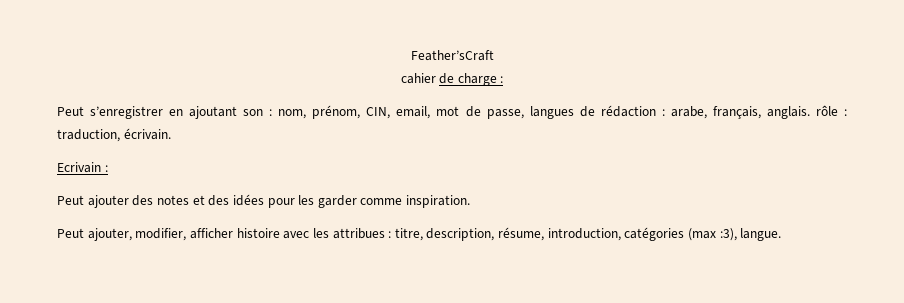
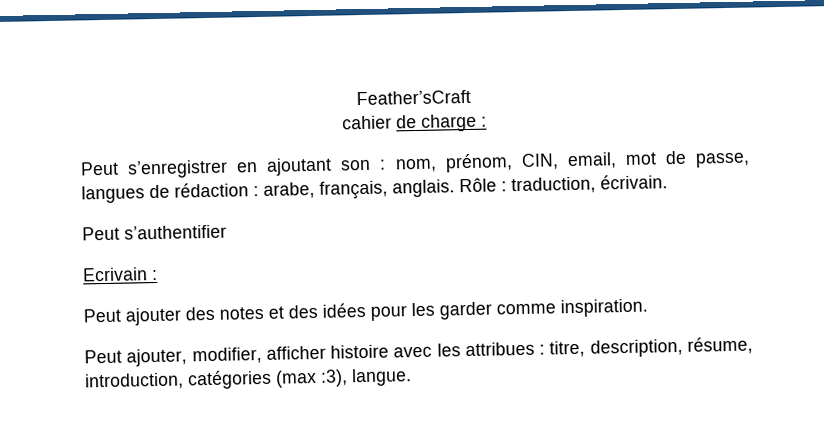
- Peut s’enregistrer en ajoutant son : nom, prénom, CIN, email, mot de passe, langues de rédaction : arabe, français, anglais. rôle : traduction, écrivain.
+ Peut s’enregistrer en ajoutant son : nom, prénom, CIN, email, mot de passe, langues de rédaction : arabe, français, anglais. Rôle : traduction, écrivain.
+ Peut s’authentifier

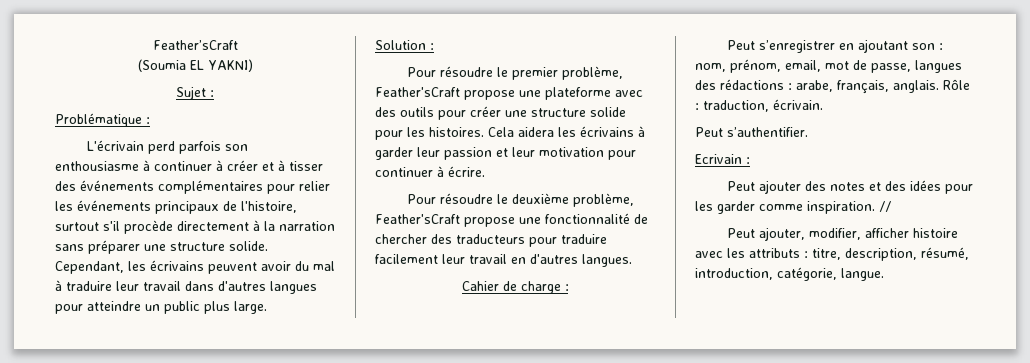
- cahier de charge :
+ (Soumia EL YAKNI)
+ Sujet :
+ Problématique :
+ L'écrivain perd parfois son enthousiasme à continuer à créer et à tisser des événements complémentaires pour relier les événements principaux de l'histoire, surtout s'il procède directement à la narration sans préparer une structure solide. Cependant, les écrivains peuvent avoir du mal à traduire leur travail dans d'autres langues pour atteindre un public plus large.
+ Solution :
+ Pour résoudre le premier problème, Feather'sCraft propose une plateforme avec des outils pour créer une structure solide pour les histoires. Cela aidera les écrivains à garder leur passion et leur motivation pour continuer à écrire.
+ Pour résoudre le deuxième problème, Feather'sCraft propose une fonctionnalité de chercher des traducteurs pour traduire facilement leur travail en d'autres langues.
+ Cahier de charge :
- Peut s’enregistrer en ajoutant son : nom, prénom, CIN, email, mot de passe, langues de rédaction : arabe, français, anglais.
+ Peut s’enregistrer en ajoutant son : nom, prénom, email, mot de passe, langues des rédactions : arabe, français, anglais.
- Peut s’authentifier
+ Peut s’authentifier.
- Peut ajouter des notes et des idées pour les garder comme inspiration.
+ Peut ajouter des notes et des idées pour les garder comme inspiration. //
- Peut ajouter, modifier, afficher histoire avec les attribues : titre, description, résume, introduction, catégories (max :3), langue.
+ Peut ajouter, modifier, afficher histoire avec les attributs : titre, description, résumé, introduction, catégorie, langue.

